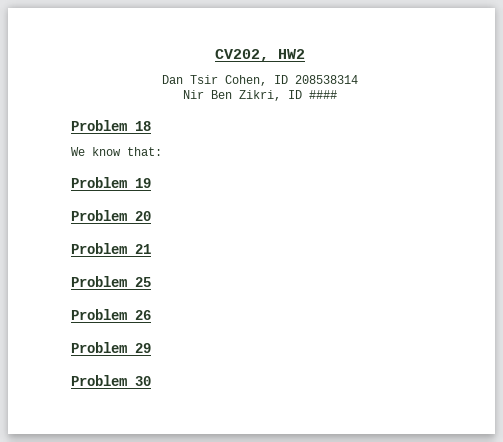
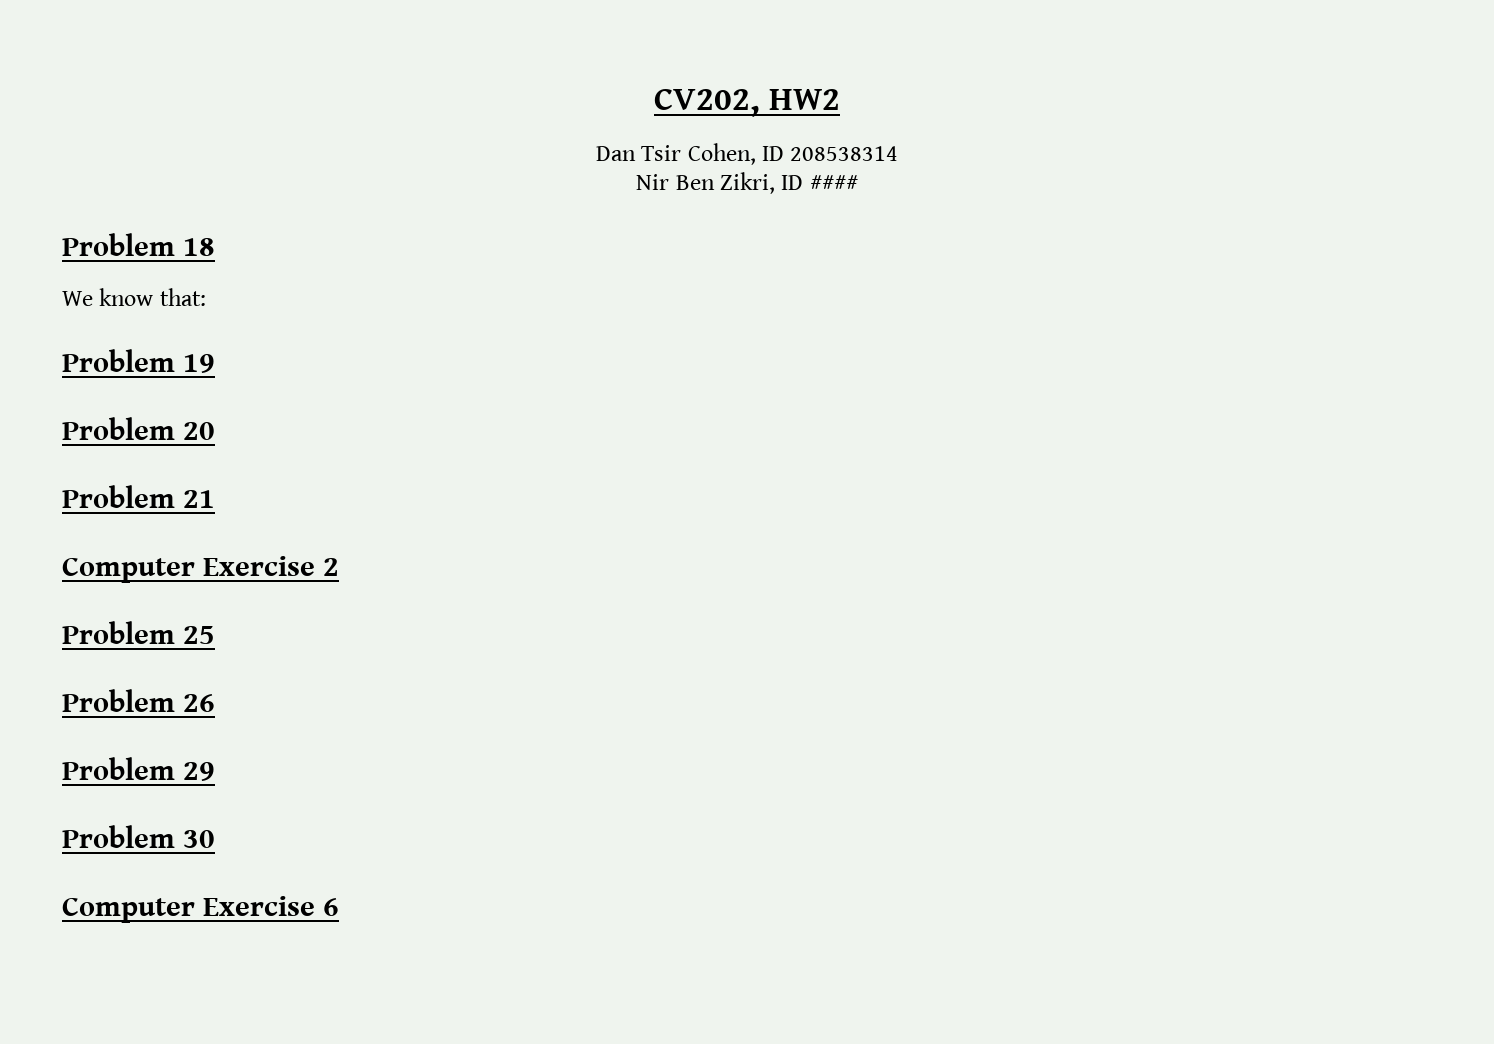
+ Computer Exercise 2
+ Computer Exercise 6

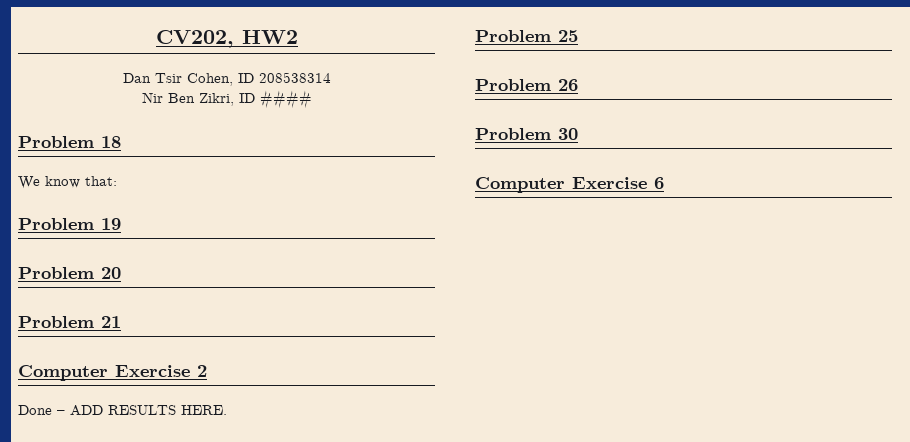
+ Done – ADD RESULTS HERE.
- Problem 29

